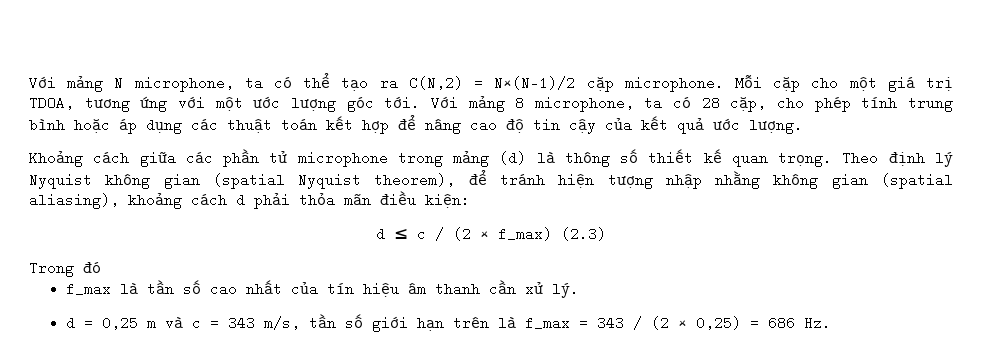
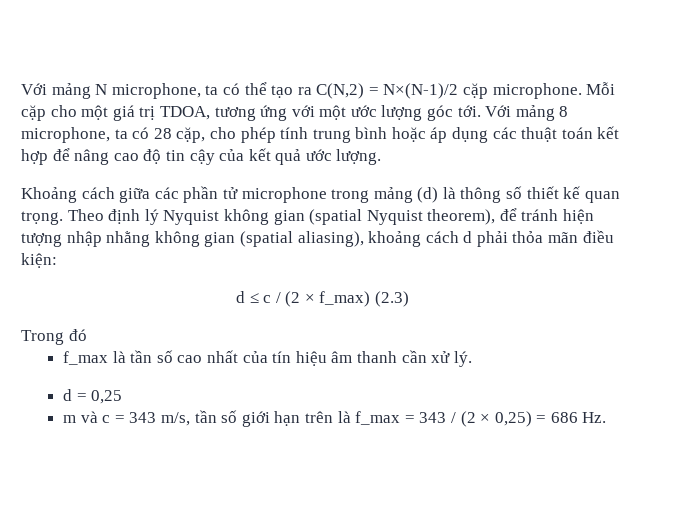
- d = 0,25 m và c = 343 m/s, tần số giới hạn trên là f_max = 343 / (2 × 0,25) = 686 Hz.
+ d = 0,25
+ m và c = 343 m/s, tần số giới hạn trên là f_max = 343 / (2 × 0,25) = 686 Hz.

